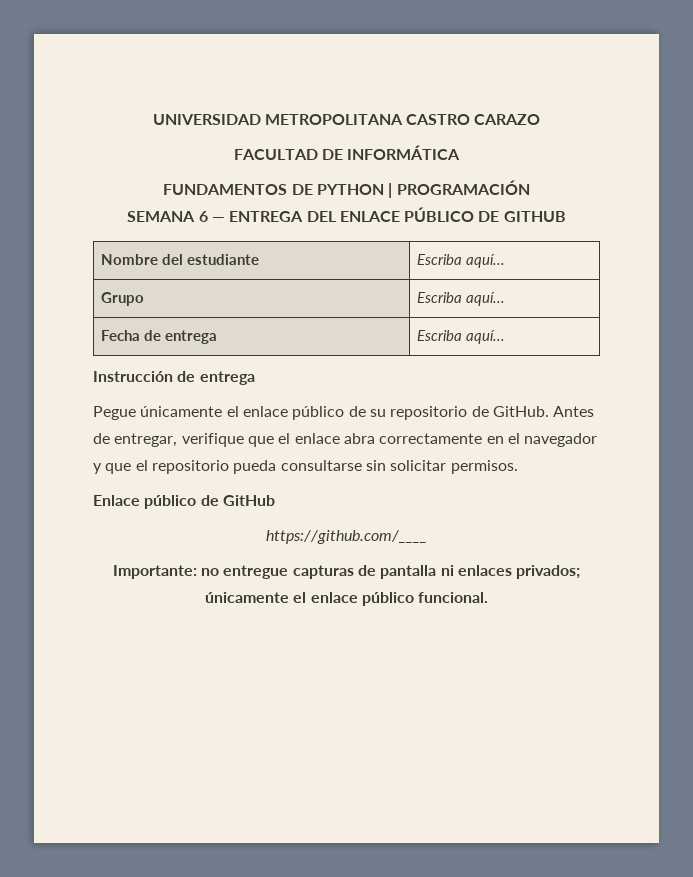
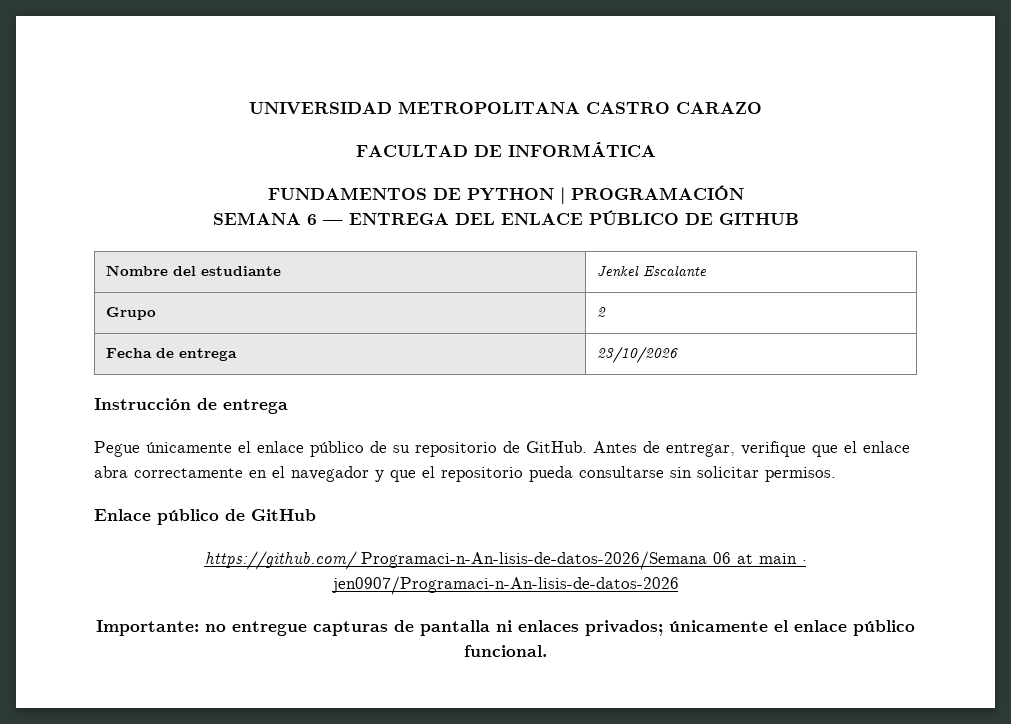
- Nombre del estudiante | Escriba aquí...
+ Nombre del estudiante | Jenkel Escalante
- Grupo | Escriba aquí...
+ Grupo | 2
- Fecha de entrega | Escriba aquí...
+ Fecha de entrega | 23/10/2026
- https://github.com/____
+ https://github.com/ Programaci-n-An-lisis-de-datos-2026/Semana 06 at main · jen0907/Programaci-n-An-lisis-de-datos-2026

